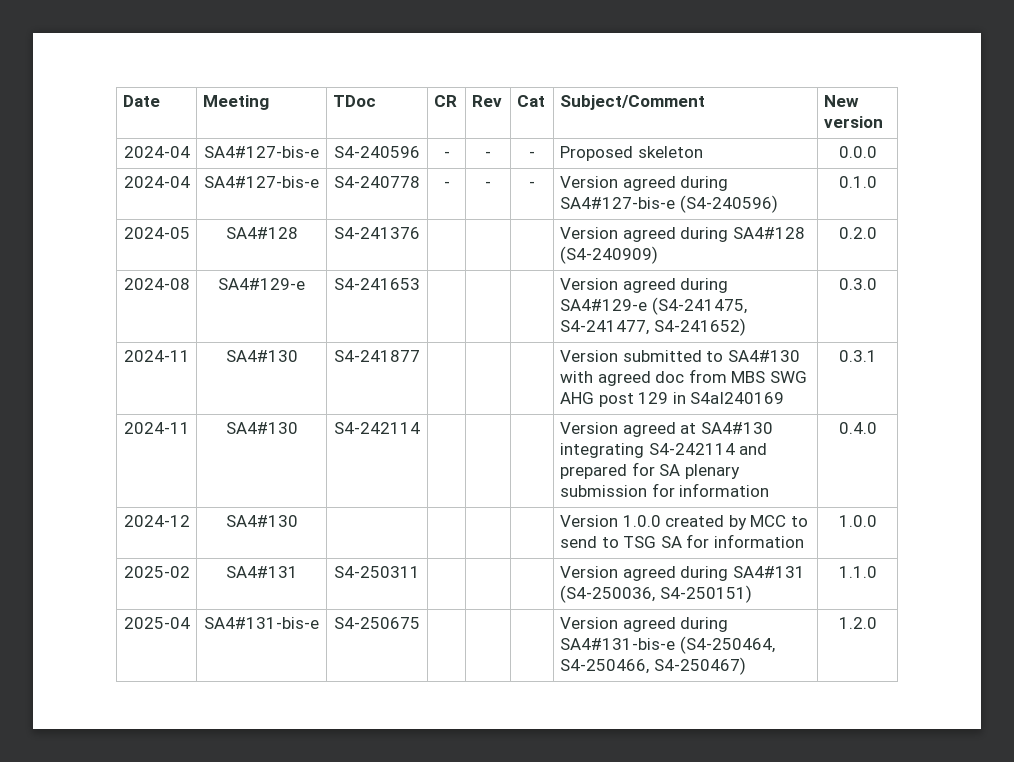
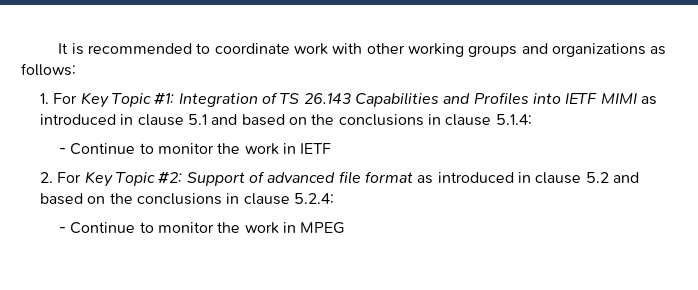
- Date | Meeting | TDoc | CR | Rev | Cat | Subject/Comment | New version
- 2024-04 | SA4#127-bis-e | S4-240596 | - | - | - | Proposed skeleton | 0.0.0
- 2024-04 | SA4#127-bis-e | S4-240778 | - | - | - | Version agreed during SA4#127-bis-e (S4-240596) | 0.1.0
- 2024-05 | SA4#128 | S4-241376 | | | | Version agreed during SA4#128 (S4-240909) | 0.2.0
- 2024-08 | SA4#129-e | S4-241653 | | | | Version agreed during SA4#129-e (S4-241475, S4-241477, S4-241652) | 0.3.0
- 2024-11 | SA4#130 | S4-241877 | | | | Version submitted to SA4#130 with agreed doc from MBS SWG AHG post 129 in S4aI240169 | 0.3.1
- 2024-11 | SA4#130 | S4-242114 | | | | Version agreed at SA4#130 integrating S4-242114 and prepared for SA plenary submission for information | 0.4.0
- 2024-12 | SA4#130 | | | | | Version 1.0.0 created by MCC to send to TSG SA for information | 1.0.0
- 2025-02 | SA4#131 | S4-250311 | | | | Version agreed during SA4#131 (S4-250036, S4-250151) | 1.1.0
- 2025-04 | SA4#131-bis-e | S4-250675 | | | | Version agreed during SA4#131-bis-e (S4-250464, S4-250466, S4-250467) | 1.2.0
+ It is recommended to coordinate work with other working groups and organizations as follows:
+ 1. For Key Topic #1: Integration of TS 26.143 Capabilities and Profiles into IETF MIMI as introduced in clause 5.1 and based on the conclusions in clause 5.1.4:
+ - Continue to monitor the work in IETF
+ 2. For Key Topic #2: Support of advanced file format as introduced in clause 5.2 and based on the conclusions in clause 5.2.4:
+ - Continue to monitor the work in MPEG

